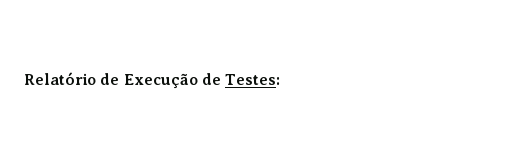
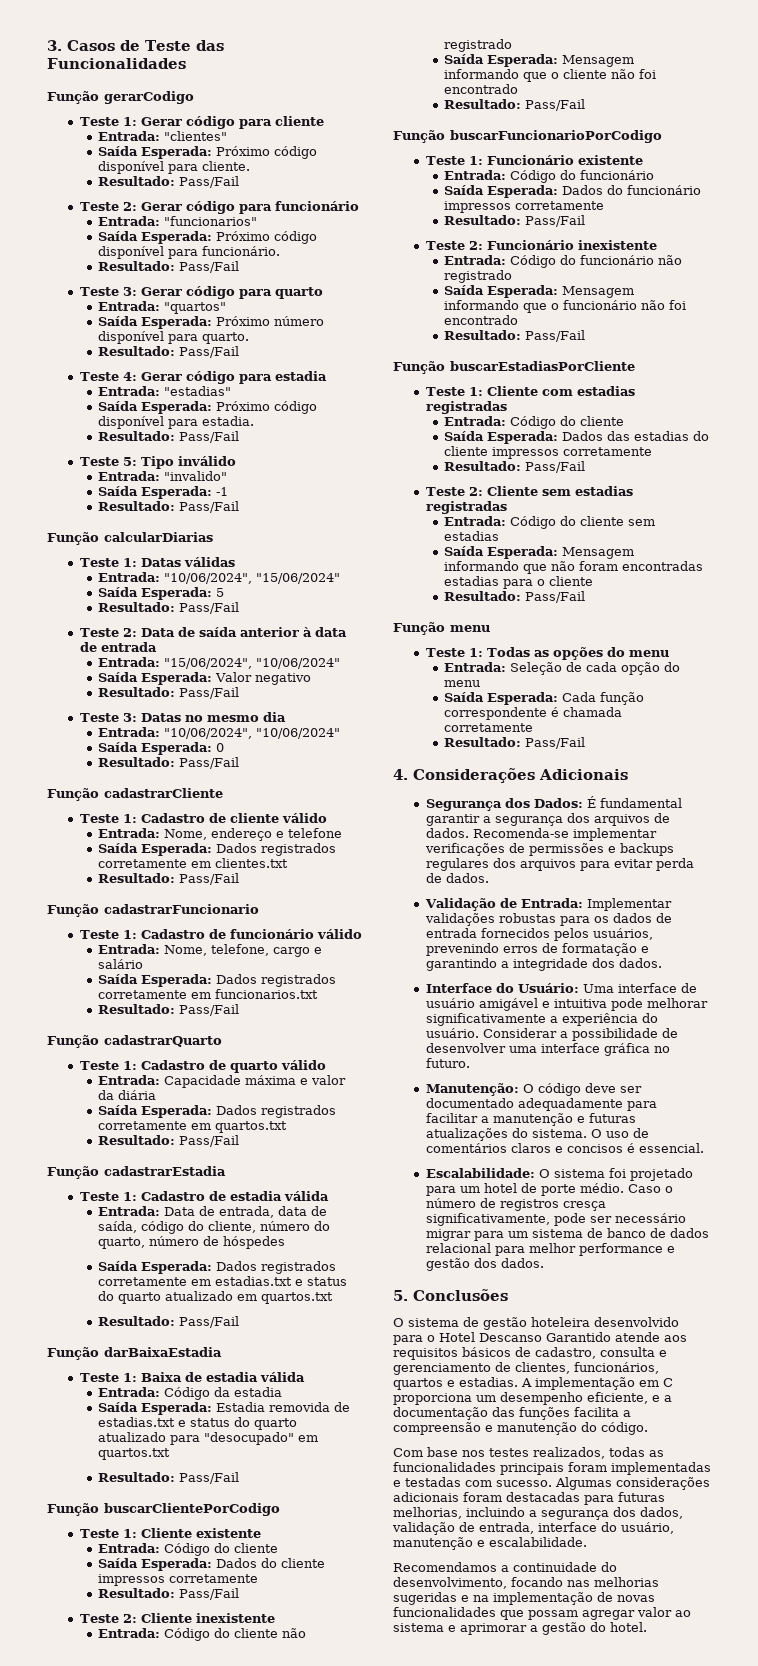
- Relatório de Execução de Testes:
+ 3. Casos de Teste das Funcionalidades
+ Função gerarCodigo
+ Teste 1: Gerar código para cliente
+ Entrada: "clientes"
+ Saída Esperada: Próximo código disponível para cliente.
+ Resultado: Pass/Fail
+ Teste 2: Gerar código para funcionário
+ Entrada: "funcionarios"
+ Saída Esperada: Próximo código disponível para funcionário.
+ Resultado: Pass/Fail
+ Teste 3: Gerar código para quarto
+ Entrada: "quartos"
+ Saída Esperada: Próximo número disponível para quarto.
+ Resultado: Pass/Fail
+ Teste 4: Gerar código para estadia
+ Entrada: "estadias"
+ Saída Esperada: Próximo código disponível para estadia.
+ Resultado: Pass/Fail
+ Teste 5: Tipo inválido
+ Entrada: "invalido"
+ Saída Esperada: -1
+ Resultado: Pass/Fail
+ Função calcularDiarias
+ Teste 1: Datas válidas
+ Entrada: "10/06/2024", "15/06/2024"
+ Saída Esperada: 5
+ Resultado: Pass/Fail
+ Teste 2: Data de saída anterior à data de entrada
+ Entrada: "15/06/2024", "10/06/2024"
+ Saída Esperada: Valor negativo
+ Resultado: Pass/Fail
+ Teste 3: Datas no mesmo dia
+ Entrada: "10/06/2024", "10/06/2024"
+ Saída Esperada: 0
+ Resultado: Pass/Fail
+ Função cadastrarCliente
+ Teste 1: Cadastro de cliente válido
+ Entrada: Nome, endereço e telefone
+ Saída Esperada: Dados registrados corretamente em clientes.txt
+ Resultado: Pass/Fail
+ Função cadastrarFuncionario
+ Teste 1: Cadastro de funcionário válido
+ Entrada: Nome, telefone, cargo e salário
+ Saída Esperada: Dados registrados corretamente em funcionarios.txt
+ Resultado: Pass/Fail
+ Função cadastrarQuarto
+ Teste 1: Cadastro de quarto válido
+ Entrada: Capacidade máxima e valor da diária
+ Saída Esperada: Dados registrados corretamente em quartos.txt
+ Resultado: Pass/Fail
+ Função cadastrarEstadia
+ Teste 1: Cadastro de estadia válida
+ Entrada: Data de entrada, data de saída, código do cliente, número do quarto, número de hóspedes
+ Saída Esperada: Dados registrados corretamente em estadias.txt e status do quarto atualizado em quartos.txt
+ Resultado: Pass/Fail
+ Função darBaixaEstadia
+ Teste 1: Baixa de estadia válida
+ Entrada: Código da estadia
+ Saída Esperada: Estadia removida de estadias.txt e status do quarto atualizado para "desocupado" em quartos.txt
+ Resultado: Pass/Fail
+ Função buscarClientePorCodigo
+ Teste 1: Cliente existente
+ Entrada: Código do cliente
+ Saída Esperada: Dados do cliente impressos corretamente
+ Resultado: Pass/Fail
+ Teste 2: Cliente inexistente
+ Entrada: Código do cliente não registrado
+ Saída Esperada: Mensagem informando que o cliente não foi encontrado
+ Resultado: Pass/Fail
+ Função buscarFuncionarioPorCodigo
+ Teste 1: Funcionário existente
+ Entrada: Código do funcionário
+ Saída Esperada: Dados do funcionário impressos corretamente
+ Resultado: Pass/Fail
+ Teste 2: Funcionário inexistente
+ Entrada: Código do funcionário não registrado
+ Saída Esperada: Mensagem informando que o funcionário não foi encontrado
+ Resultado: Pass/Fail
+ Função buscarEstadiasPorCliente
+ Teste 1: Cliente com estadias registradas
+ Entrada: Código do cliente
+ Saída Esperada: Dados das estadias do cliente impressos corretamente
+ Resultado: Pass/Fail
+ Teste 2: Cliente sem estadias registradas
+ Entrada: Código do cliente sem estadias
+ Saída Esperada: Mensagem informando que não foram encontradas estadias para o cliente
+ Resultado: Pass/Fail
+ Função menu
+ Teste 1: Todas as opções do menu
+ Entrada: Seleção de cada opção do menu
+ Saída Esperada: Cada função correspondente é chamada corretamente
+ Resultado: Pass/Fail
+ 4. Considerações Adicionais
+ Segurança dos Dados: É fundamental garantir a segurança dos arquivos de dados. Recomenda-se implementar verificações de permissões e backups regulares dos arquivos para evitar perda de dados.
+ Validação de Entrada: Implementar validações robustas para os dados de entrada fornecidos pelos usuários, prevenindo erros de formatação e garantindo a integridade dos dados.
+ Interface do Usuário: Uma interface de usuário amigável e intuitiva pode melhorar significativamente a experiência do usuário. Considerar a possibilidade de desenvolver uma interface gráfica no futuro.
+ Manutenção: O código deve ser documentado adequadamente para facilitar a manutenção e futuras atualizações do sistema. O uso de comentários claros e concisos é essencial.
+ Escalabilidade: O sistema foi projetado para um hotel de porte médio. Caso o número de registros cresça significativamente, pode ser necessário migrar para um sistema de banco de dados relacional para melhor performance e gestão dos dados.
+ 5. Conclusões
+ O sistema de gestão hoteleira desenvolvido para o Hotel Descanso Garantido atende aos requisitos básicos de cadastro, consulta e gerenciamento de clientes, funcionários, quartos e estadias. A implementação em C proporciona um desempenho eficiente, e a documentação das funções facilita a compreensão e manutenção do código.
+ Com base nos testes realizados, todas as funcionalidades principais foram implementadas e testadas com sucesso. Algumas considerações adicionais foram destacadas para futuras melhorias, incluindo a segurança dos dados, validação de entrada, interface do usuário, manutenção e escalabilidade.
+ Recomendamos a continuidade do desenvolvimento, focando nas melhorias sugeridas e na implementação de novas funcionalidades que possam agregar valor ao sistema e aprimorar a gestão do hotel.

